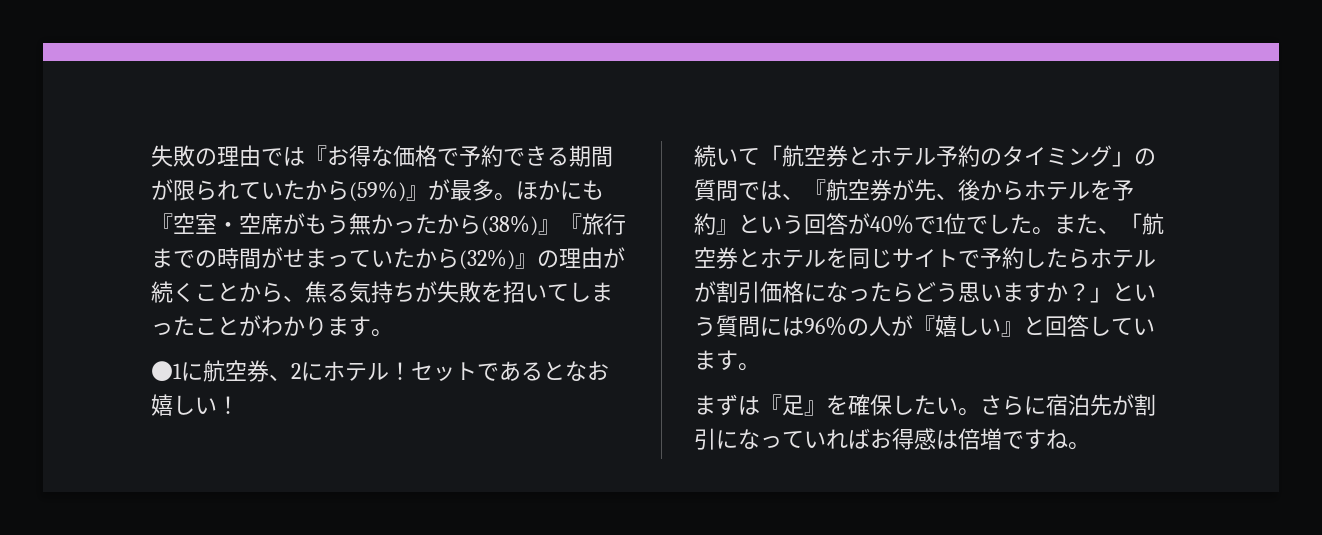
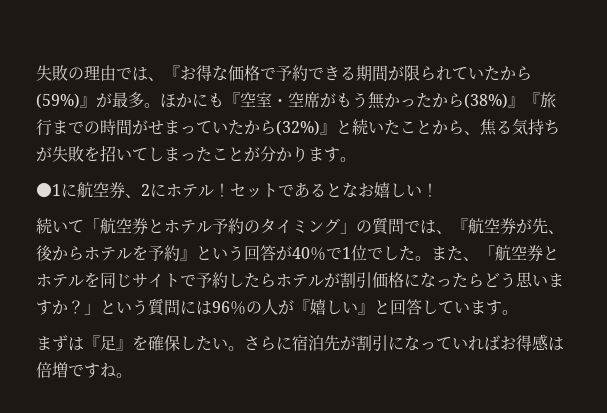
- 失敗の理由では『お得な価格で予約できる期間が限られていたから(59%)』が最多。
+ 失敗の理由では、『お得な価格で予約できる期間が限られていたから(59%)』が最多。
- ほかにも『空室・空席がもう無かったから(38%)』『旅行までの時間がせまっていたから(32%)』の理由が続くことから、焦る気持ちが失敗を招いてしまったことがわかります。
+ ほかにも『空室・空席がもう無かったから(38%)』『旅行までの時間がせまっていたから(32%)』と続いたことから、焦る気持ちが失敗を招いてしまったことが分かります。

